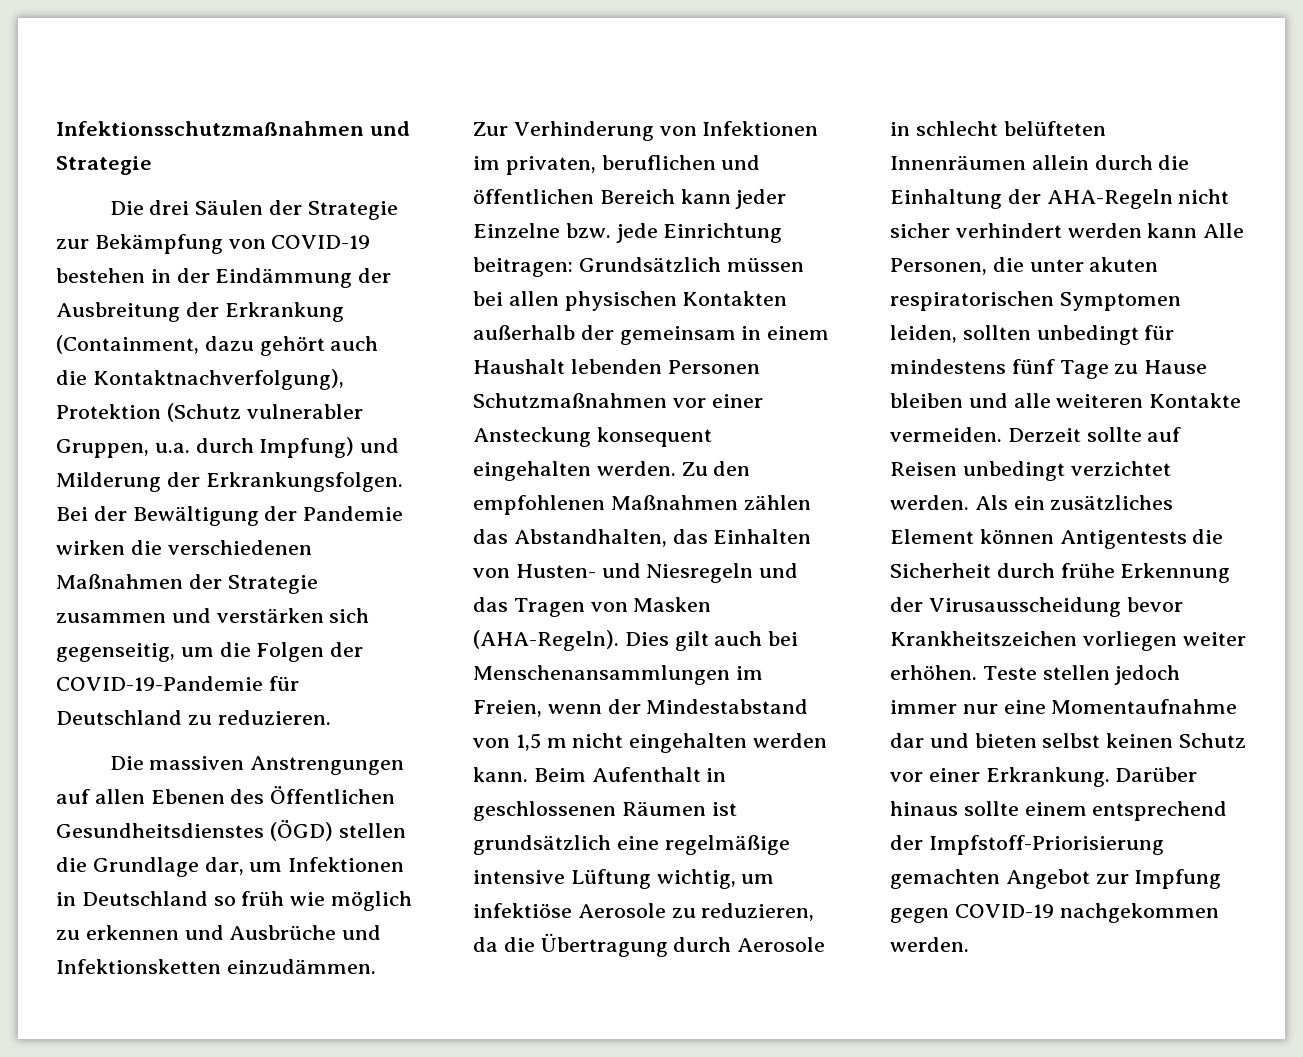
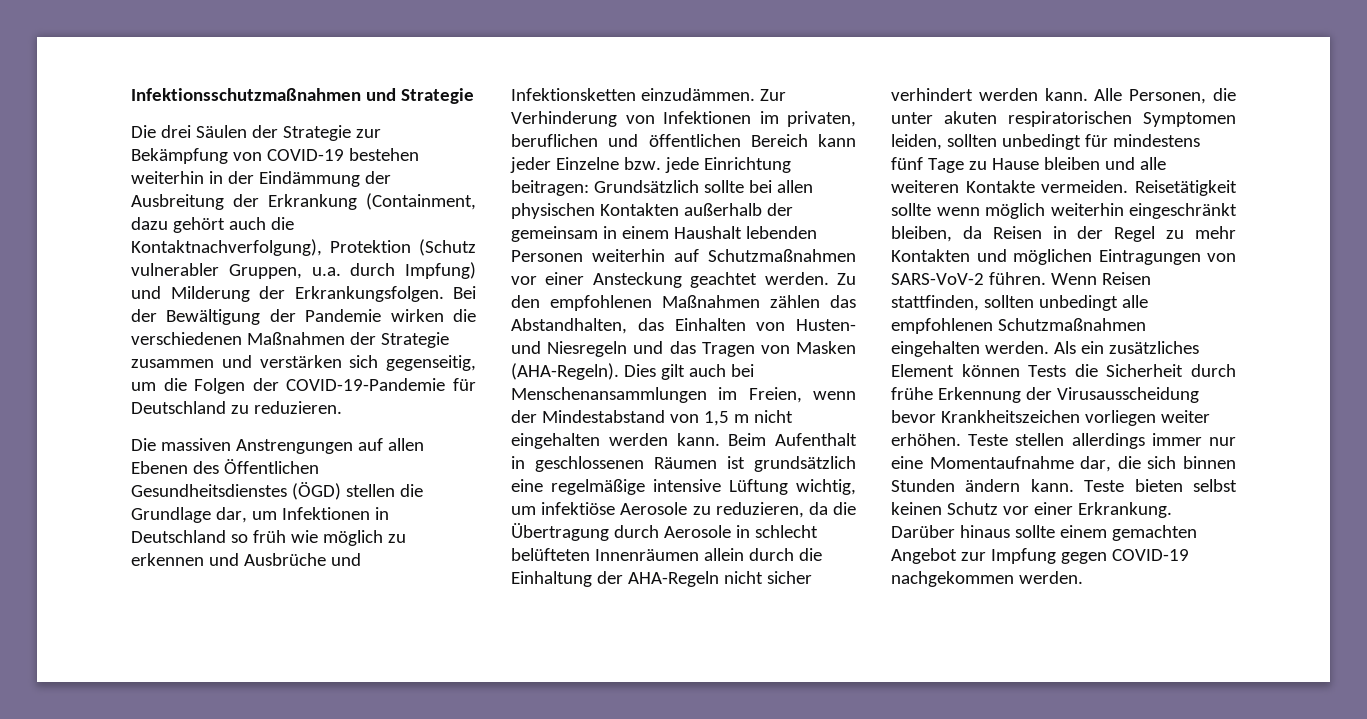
- Die drei Säulen der Strategie zur Bekämpfung von COVID-19 bestehen in der Eindämmung der Ausbreitung der Erkrankung (Containment, dazu gehört auch die Kontaktnachverfolgung), Protektion (Schutz vulnerabler Gruppen, u.a. durch Impfung) und Milderung der Erkrankungsfolgen.
+ Die drei Säulen der Strategie zur Bekämpfung von COVID-19 bestehen weiterhin in der Eindämmung der Ausbreitung der Erkrankung (Containment, dazu gehört auch die Kontaktnachverfolgung), Protektion (Schutz vulnerabler Gruppen, u.a. durch Impfung) und Milderung der Erkrankungsfolgen.
- Zur Verhinderung von Infektionen im privaten, beruflichen und öffentlichen Bereich kann jeder Einzelne bzw. jede Einrichtung beitragen: Grundsätzlich müssen bei allen physischen Kontakten außerhalb der gemeinsam in einem Haushalt lebenden Personen Schutzmaßnahmen vor einer Ansteckung konsequent eingehalten werden.
+ Zur Verhinderung von Infektionen im privaten, beruflichen und öffentlichen Bereich kann jeder Einzelne bzw. jede Einrichtung beitragen: Grundsätzlich sollte bei allen physischen Kontakten außerhalb der gemeinsam in einem Haushalt lebenden Personen weiterhin auf Schutzmaßnahmen vor einer Ansteckung geachtet werden.
- Beim Aufenthalt in geschlossenen Räumen ist grundsätzlich eine regelmäßige intensive Lüftung wichtig, um infektiöse Aerosole zu reduzieren, da die Übertragung durch Aerosole in schlecht belüfteten Innenräumen allein durch die Einhaltung der AHA-Regeln nicht sicher verhindert werden kann Alle Personen, die unter akuten respiratorischen Symptomen leiden, sollten unbedingt für mindestens fünf Tage zu Hause bleiben und alle weiteren Kontakte vermeiden.
+ Beim Aufenthalt in geschlossenen Räumen ist grundsätzlich eine regelmäßige intensive Lüftung wichtig, um infektiöse Aerosole zu reduzieren, da die Übertragung durch Aerosole in schlecht belüfteten Innenräumen allein durch die Einhaltung der AHA-Regeln nicht sicher verhindert werden kann. Alle Personen, die unter akuten respiratorischen Symptomen leiden, sollten unbedingt für mindestens fünf Tage zu Hause bleiben und alle weiteren Kontakte vermeiden.
- Derzeit sollte auf Reisen unbedingt verzichtet werden.
+ Reisetätigkeit sollte wenn möglich weiterhin eingeschränkt bleiben, da Reisen in der Regel zu mehr Kontakten und möglichen Eintragungen von SARS-VoV-2 führen. Wenn Reisen stattfinden, sollten unbedingt alle empfohlenen Schutzmaßnahmen eingehalten werden.
- Als ein zusätzliches Element können Antigentests die Sicherheit durch frühe Erkennung der Virusausscheidung bevor Krankheitszeichen vorliegen weiter erhöhen.
+ Als ein zusätzliches Element können Tests die Sicherheit durch frühe Erkennung der Virusausscheidung bevor Krankheitszeichen vorliegen weiter erhöhen.
- Teste stellen jedoch immer nur eine Momentaufnahme dar und bieten selbst keinen Schutz vor einer Erkrankung.
+ Teste stellen allerdings immer nur eine Momentaufnahme dar, die sich binnen Stunden ändern kann. Teste bieten selbst keinen Schutz vor einer Erkrankung.
- Darüber hinaus sollte einem entsprechend der Impfstoff-Priorisierung gemachten Angebot zur Impfung gegen COVID-19 nachgekommen werden.
+ Darüber hinaus sollte einem gemachten Angebot zur Impfung gegen COVID-19 nachgekommen werden.

